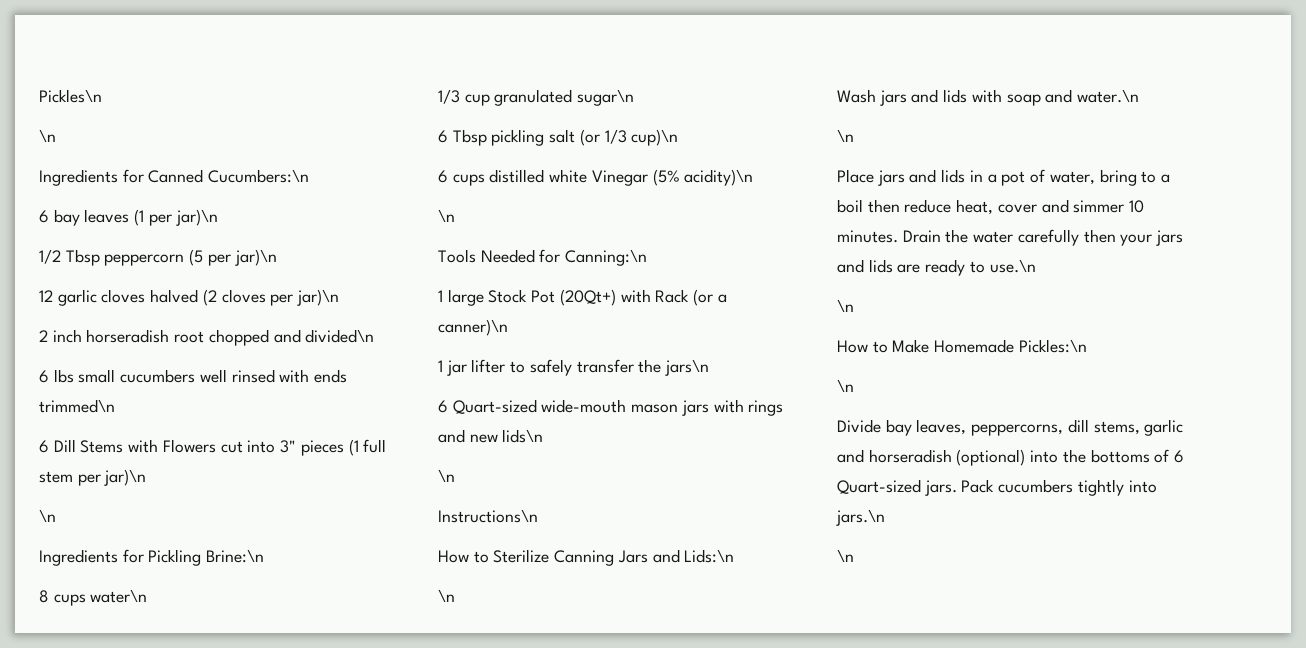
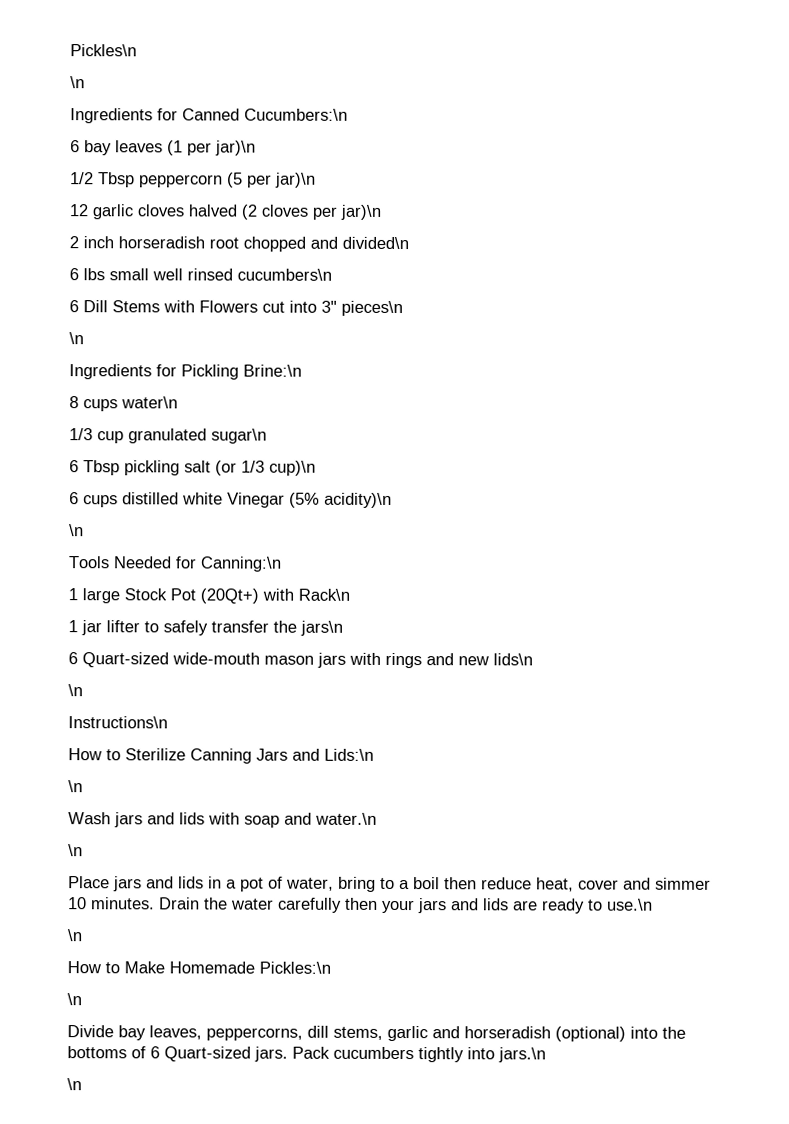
- 6 lbs small cucumbers well rinsed with ends trimmed\n
+ 6 lbs small well rinsed cucumbers\n
- 6 Dill Stems with Flowers cut into 3" pieces (1 full stem per jar)\n
+ 6 Dill Stems with Flowers cut into 3" pieces\n
- 1 large Stock Pot (20Qt+) with Rack (or a canner)\n
+ 1 large Stock Pot (20Qt+) with Rack\n

